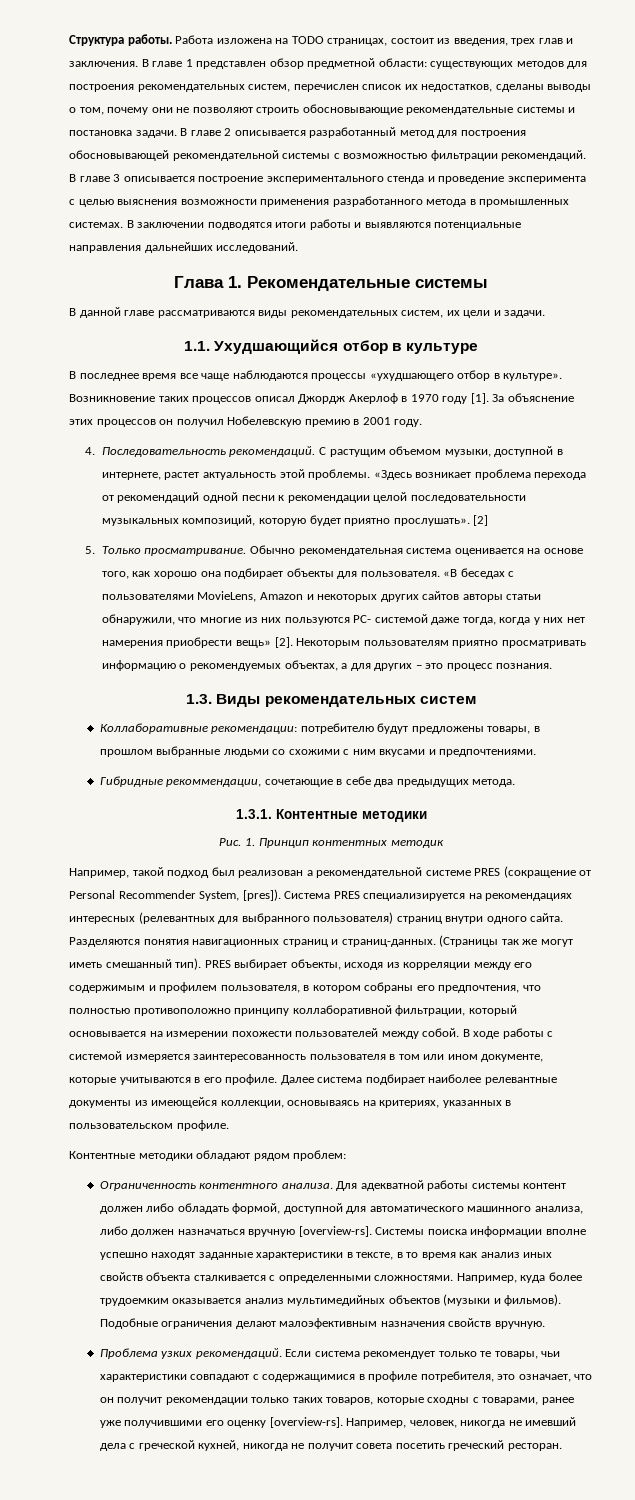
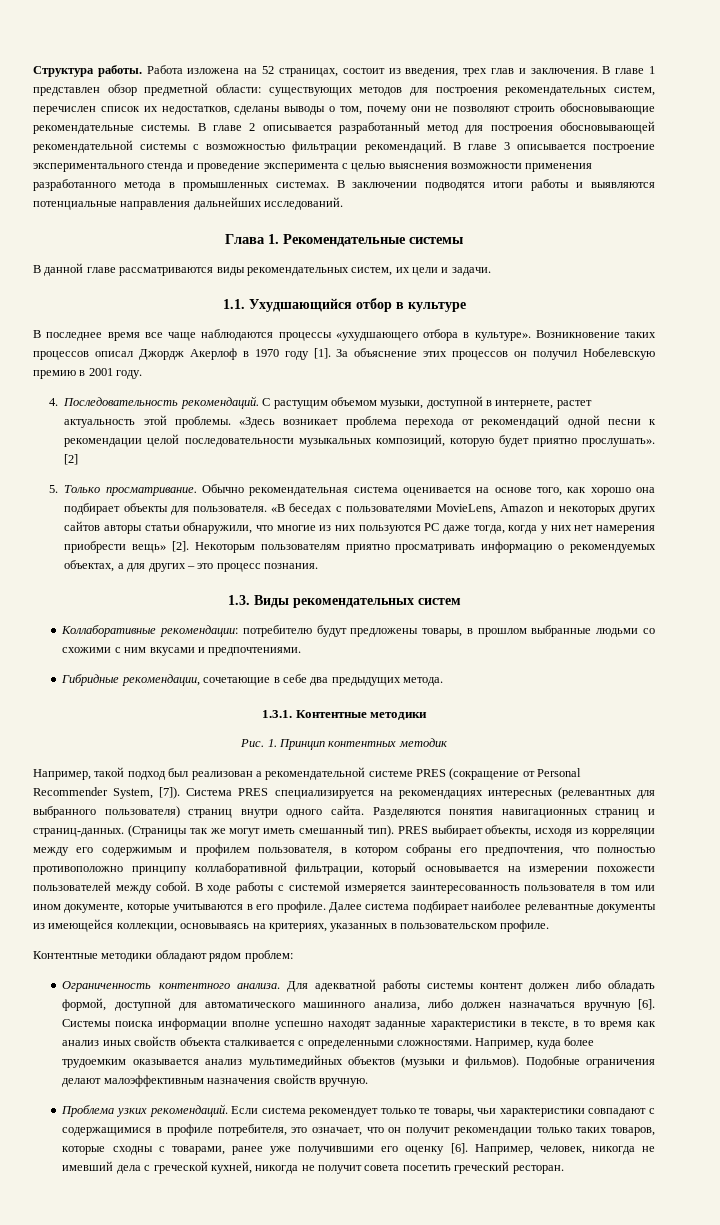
- Работа изложена на TODO страницах, состоит из введения, трех глав и заключения.
+ Работа изложена на 52 страницах, состоит из введения, трех глав и заключения.
- В главе 1 представлен обзор предметной области: существующих методов для построения рекомендательных систем, перечислен список их недостатков, сделаны выводы о том, почему они не позволяют строить обосновывающие рекомендательные системы и постановка задачи.
+ В главе 1 представлен обзор предметной области: существующих методов для построения рекомендательных систем, перечислен список их недостатков, сделаны выводы о том, почему они не позволяют строить обосновывающие рекомендательные системы.
- В последнее время все чаще наблюдаются процессы «ухудшающего отбор в культуре».
+ В последнее время все чаще наблюдаются процессы «ухудшающего отбора в культуре».
- «В беседах с пользователями MovieLens, Amazon и некоторых других сайтов авторы статьи обнаружили, что многие из них пользуются РС- системой даже тогда, когда у них нет намерения приобрести вещь» [2].
+ «В беседах с пользователями MovieLens, Amazon и некоторых других сайтов авторы статьи обнаружили, что многие из них пользуются РС даже тогда, когда у них нет намерения приобрести вещь» [2].
- Гибридные рекоммендации, сочетающие в себе два предыдущих метода.
+ Гибридные рекомендации, сочетающие в себе два предыдущих метода.
- Например, такой подход был реализован а рекомендательной системе PRES (сокращение от Personal Recommender System, [pres]).
+ Например, такой подход был реализован а рекомендательной системе PRES (сокращение от Personal Recommender System, [7]).
- Для адекватной работы системы контент должен либо обладать формой, доступной для автоматического машинного анализа, либо должен назначаться вручную [overview-rs].
+ Для адекватной работы системы контент должен либо обладать формой, доступной для автоматического машинного анализа, либо должен назначаться вручную [6].
- Подобные ограничения делают малоэфективным назначения свойств вручную.
+ Подобные ограничения делают малоэффективным назначения свойств вручную.
- Если система рекомендует только те товары, чьи характеристики совпадают с содержащимися в профиле потребителя, это означает, что он получит рекомендации только таких товаров, которые сходны с товарами, ранее уже получившими его оценку [overview-rs].
+ Если система рекомендует только те товары, чьи характеристики совпадают с содержащимися в профиле потребителя, это означает, что он получит рекомендации только таких товаров, которые сходны с товарами, ранее уже получившими его оценку [6].

